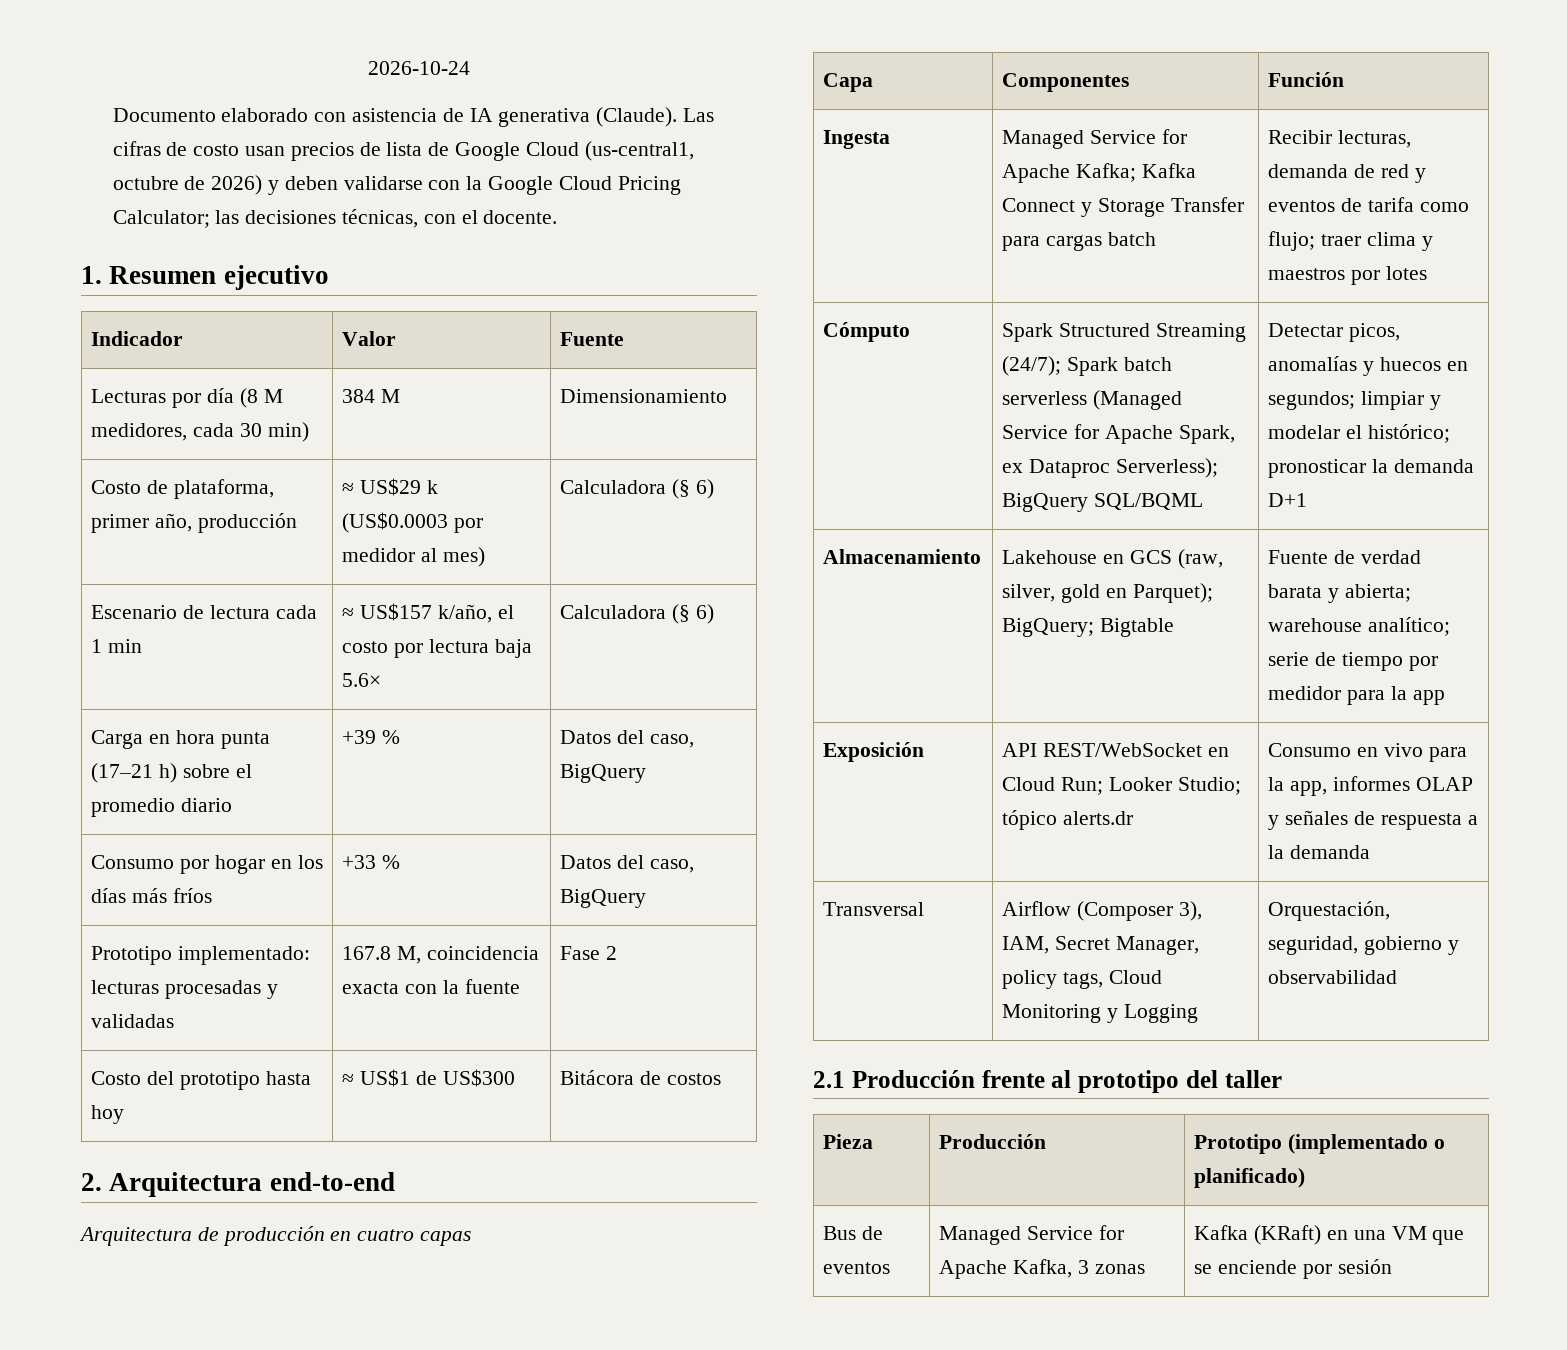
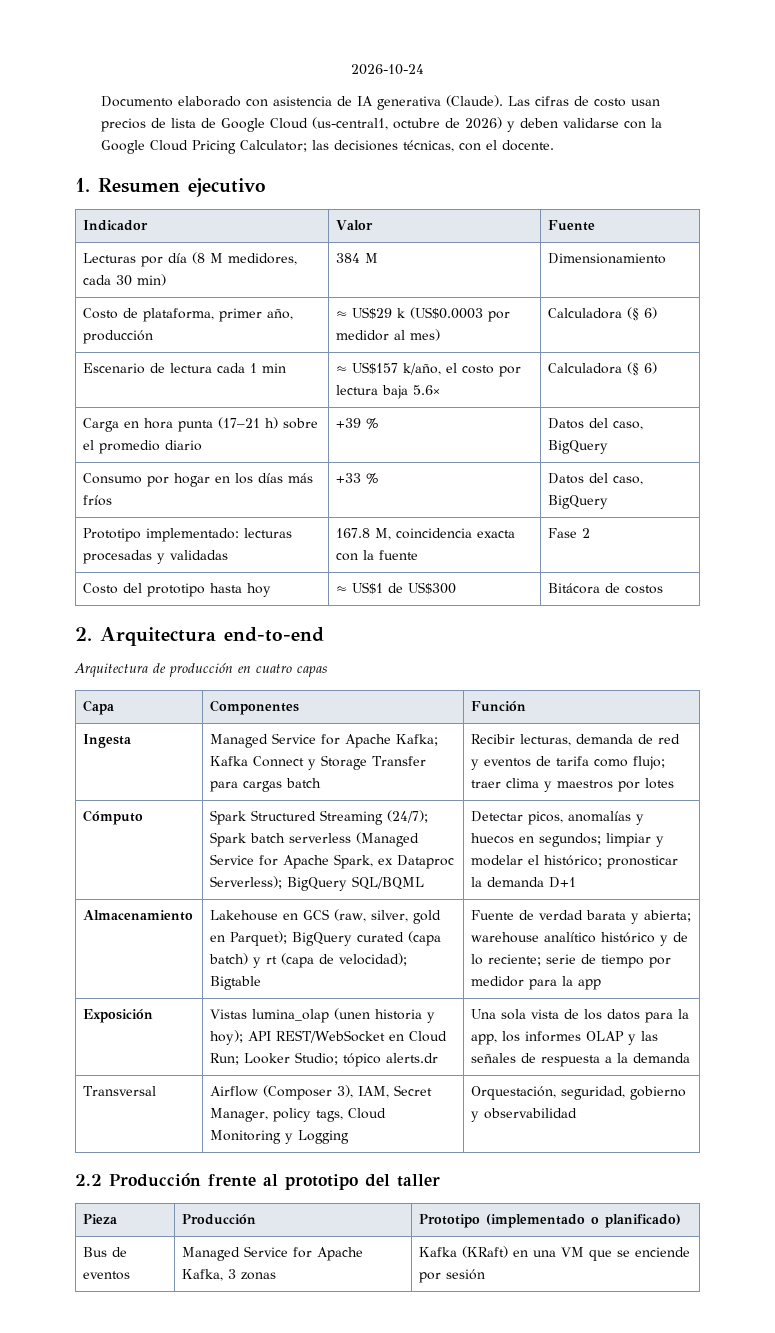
- Almacenamiento | Lakehouse en GCS (raw, silver, gold en Parquet); BigQuery; Bigtable | Fuente de verdad barata y abierta; warehouse analítico; serie de tiempo por medidor para la app
+ Almacenamiento | Lakehouse en GCS (raw, silver, gold en Parquet); BigQuery curated (capa batch) y rt (capa de velocidad); Bigtable | Fuente de verdad barata y abierta; warehouse analítico histórico y de lo reciente; serie de tiempo por medidor para la app
- Exposición | API REST/WebSocket en Cloud Run; Looker Studio; tópico alerts.dr | Consumo en vivo para la app, informes OLAP y señales de respuesta a la demanda
+ Exposición | Vistas lumina_olap (unen historia y hoy); API REST/WebSocket en Cloud Run; Looker Studio; tópico alerts.dr | Una sola vista de los datos para la app, los informes OLAP y las señales de respuesta a la demanda
- 2.1 Producción frente al prototipo del taller
+ 2.2 Producción frente al prototipo del taller

